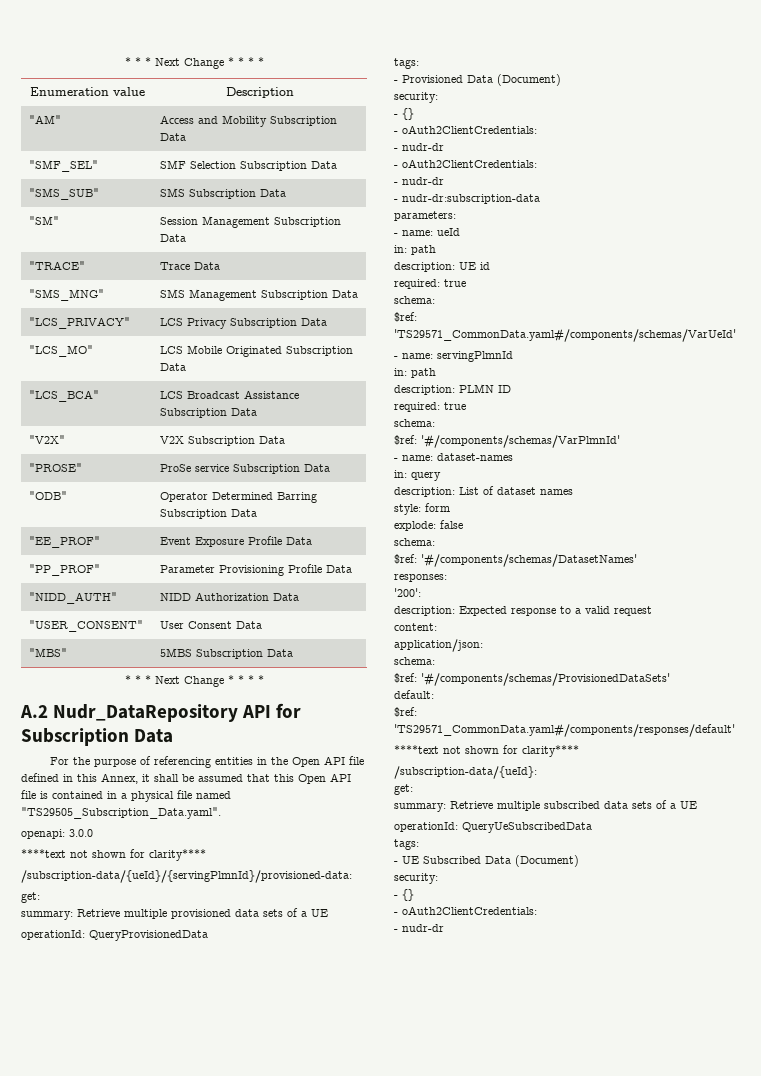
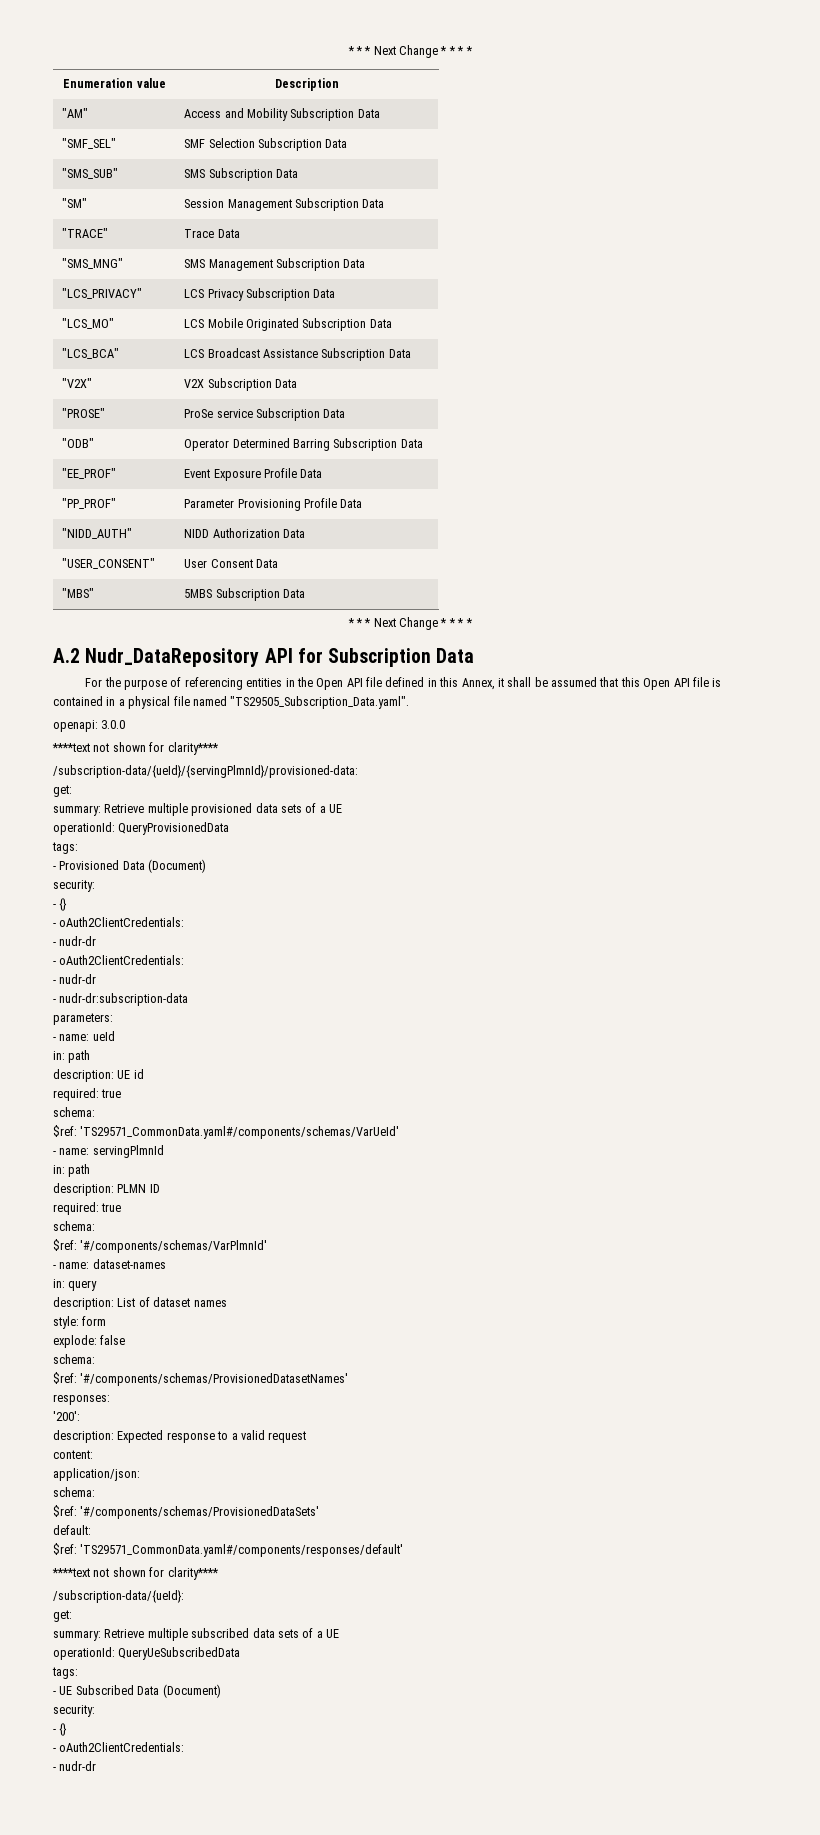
- $ref: '#/components/schemas/DatasetNames'
+ $ref: '#/components/schemas/ProvisionedDatasetNames'

